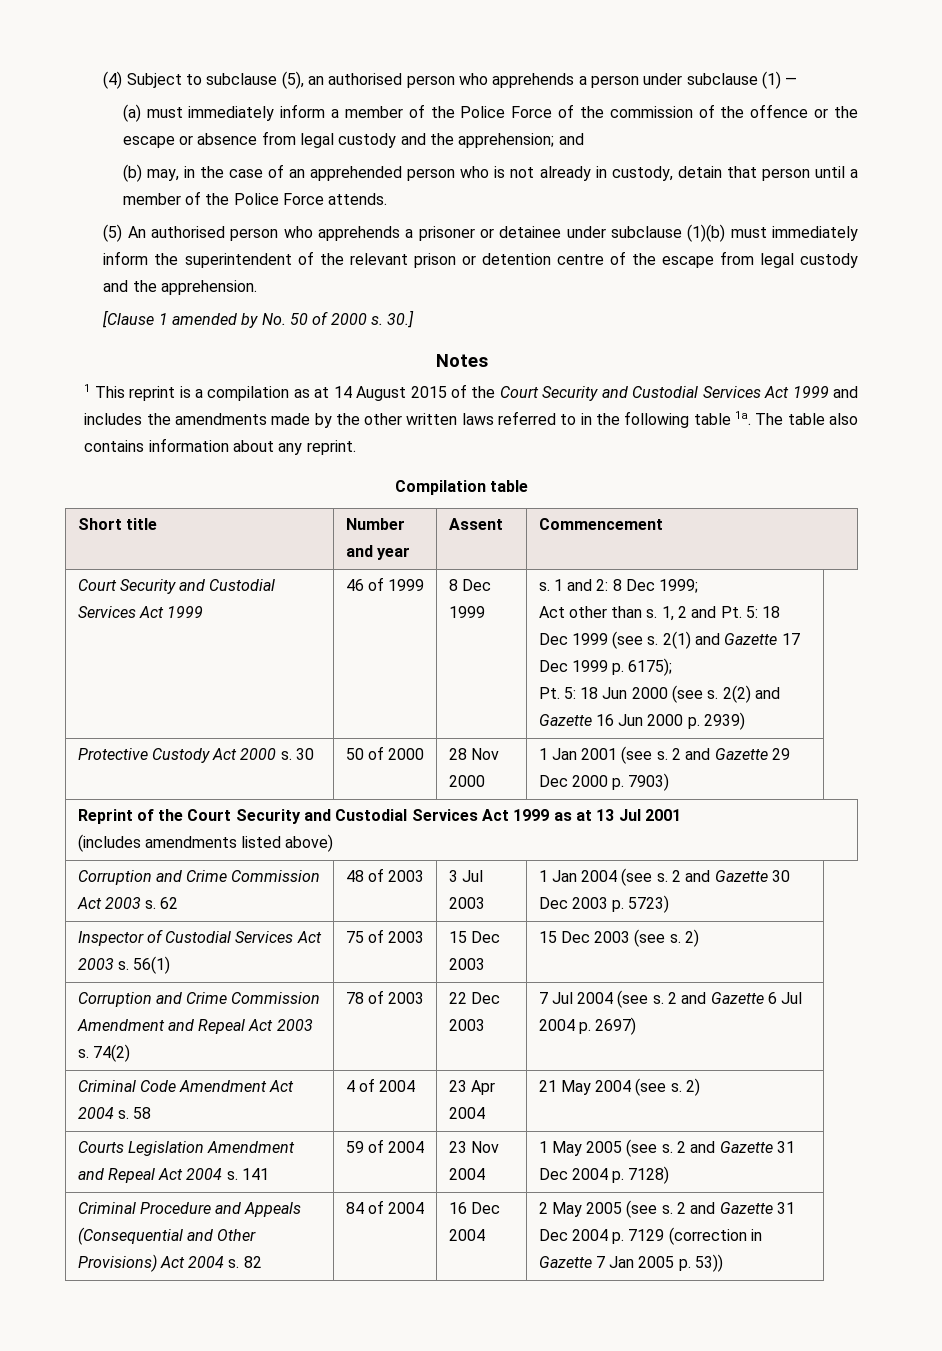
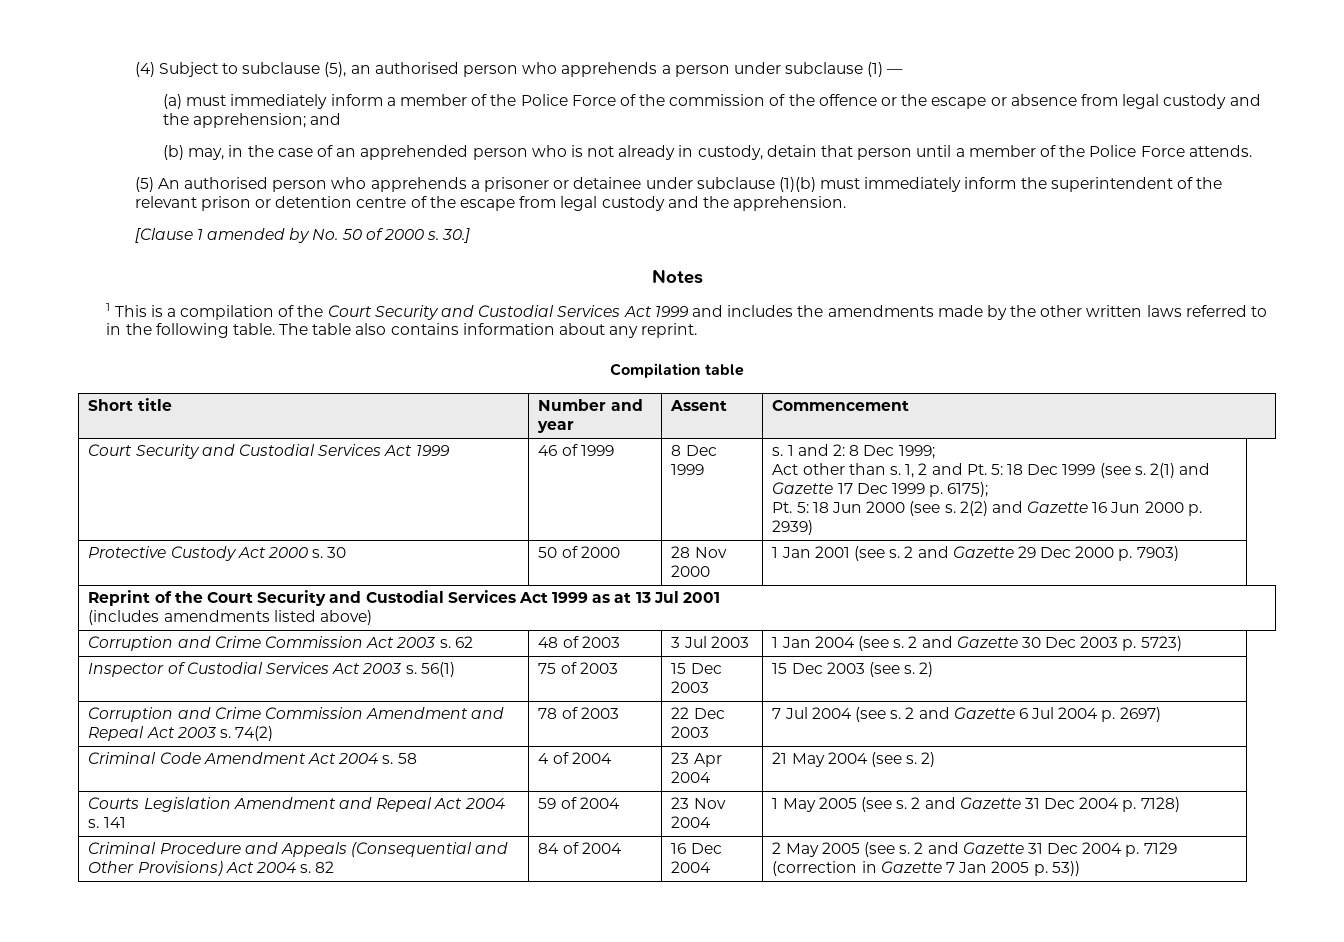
- 1 This reprint is a compilation as at 14 August 2015 of the Court Security and Custodial Services Act 1999 and includes the amendments made by the other written laws referred to in the following table 1a.
+ 1 This is a compilation of the Court Security and Custodial Services Act 1999 and includes the amendments made by the other written laws referred to in the following table.

